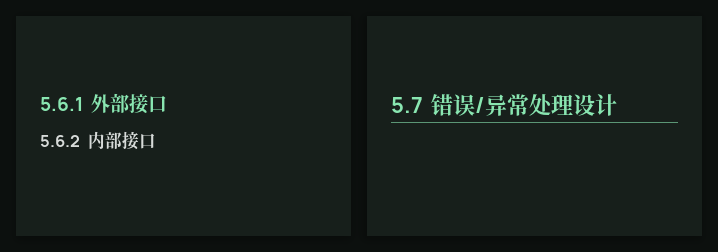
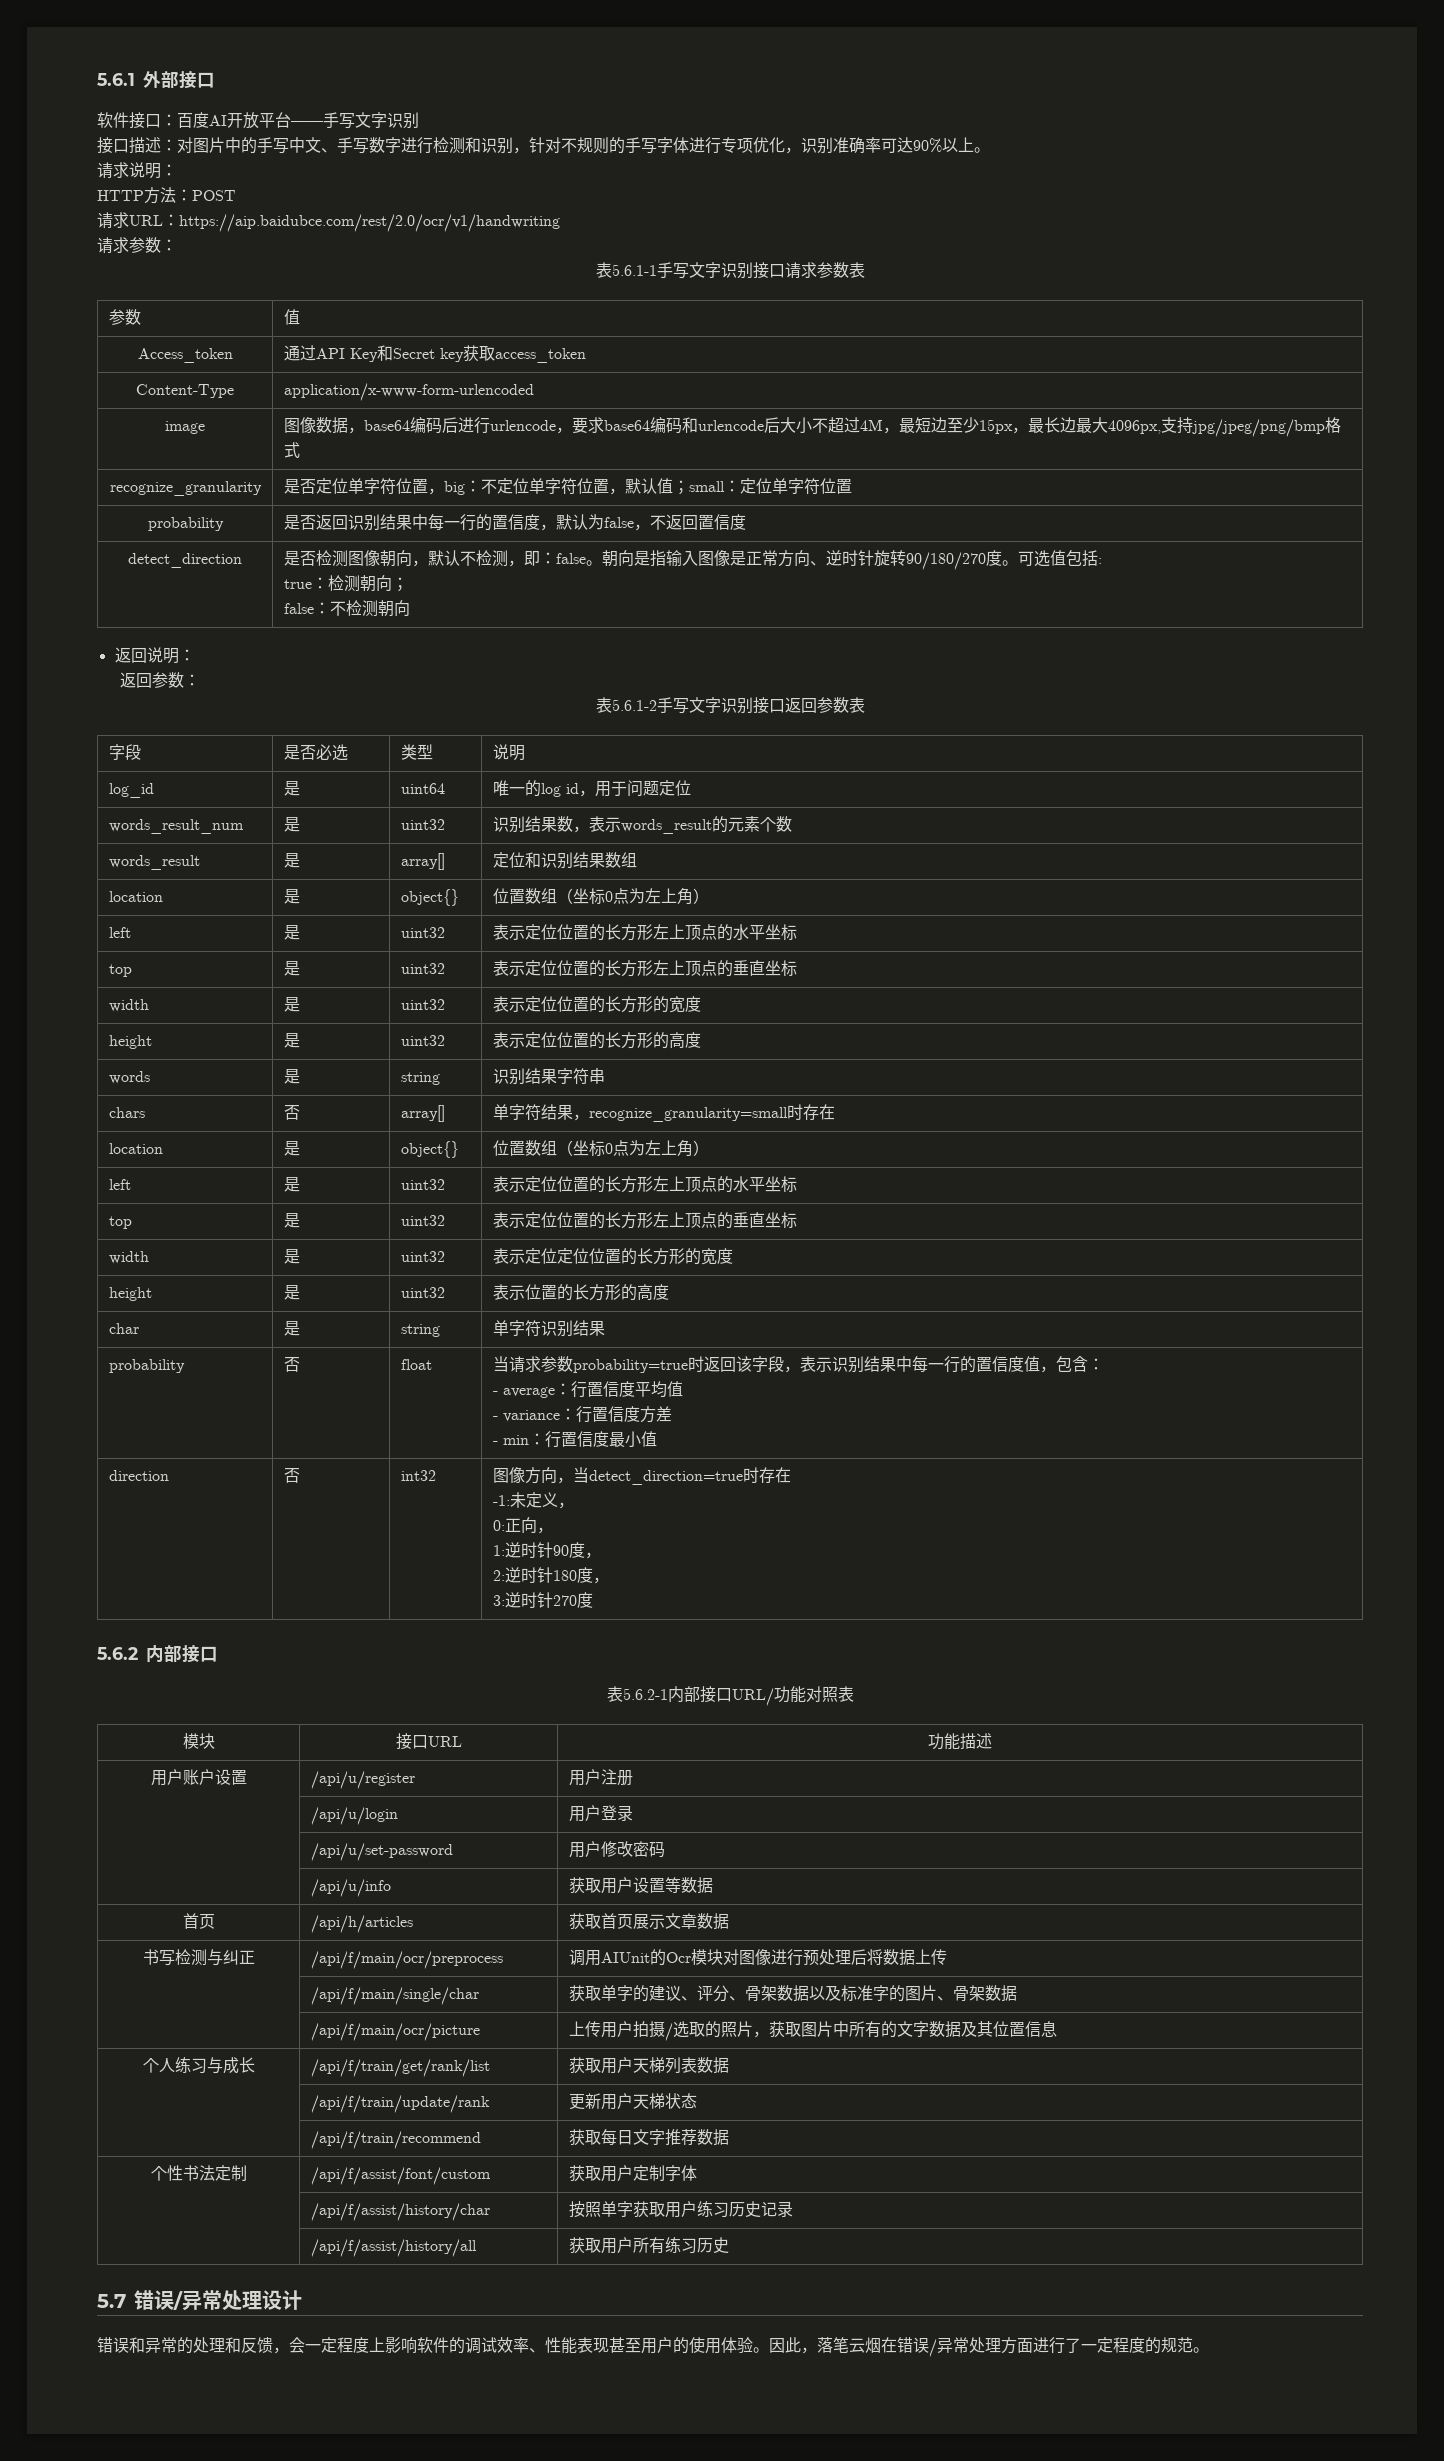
+ 软件接口：百度AI开放平台——手写文字识别
+ 接口描述：对图片中的手写中文、手写数字进行检测和识别，针对不规则的手写字体进行专项优化，识别准确率可达90%以上。
+ 请求说明：
+ HTTP方法：POST
+ 请求URL：https://aip.baidubce.com/rest/2.0/ocr/v1/handwriting
+ 请求参数：
+ 表5.6.1-1手写文字识别接口请求参数表
+ 参数 | 值
+ Access_token | 通过API Key和Secret key获取access_token
+ Content-Type | application/x-www-form-urlencoded
+ image | 图像数据，base64编码后进行urlencode，要求base64编码和urlencode后大小不超过4M，最短边至少15px，最长边最大4096px,支持jpg/jpeg/png/bmp格式
+ recognize_granularity | 是否定位单字符位置，big：不定位单字符位置，默认值；small：定位单字符位置
+ probability | 是否返回识别结果中每一行的置信度，默认为false，不返回置信度
+ detect_direction | 是否检测图像朝向，默认不检测，即：false。朝向是指输入图像是正常方向、逆时针旋转90/180/270度。可选值包括:
+ true：检测朝向；
+ false：不检测朝向
+ 返回说明：
+ 返回参数：
+ 表5.6.1-2手写文字识别接口返回参数表
+ 字段 | 是否必选 | 类型 | 说明
+ log_id | 是 | uint64 | 唯一的log id，用于问题定位
+ words_result_num | 是 | uint32 | 识别结果数，表示words_result的元素个数
+ words_result | 是 | array[] | 定位和识别结果数组
+ location | 是 | object{} | 位置数组（坐标0点为左上角）
+ left | 是 | uint32 | 表示定位位置的长方形左上顶点的水平坐标
+ top | 是 | uint32 | 表示定位位置的长方形左上顶点的垂直坐标
+ width | 是 | uint32 | 表示定位位置的长方形的宽度
+ height | 是 | uint32 | 表示定位位置的长方形的高度
+ words | 是 | string | 识别结果字符串
+ chars | 否 | array[] | 单字符结果，recognize_granularity=small时存在
+ location | 是 | object{} | 位置数组（坐标0点为左上角）
+ left | 是 | uint32 | 表示定位位置的长方形左上顶点的水平坐标
+ top | 是 | uint32 | 表示定位位置的长方形左上顶点的垂直坐标
+ width | 是 | uint32 | 表示定位定位位置的长方形的宽度
+ height | 是 | uint32 | 表示位置的长方形的高度
+ char | 是 | string | 单字符识别结果
+ probability | 否 | float | 当请求参数probability=true时返回该字段，表示识别结果中每一行的置信度值，包含：
+ - average：行置信度平均值
+ - variance：行置信度方差
+ - min：行置信度最小值
+ direction | 否 | int32 | 图像方向，当detect_direction=true时存在
+ -1:未定义，
+ 0:正向，
+ 1:逆时针90度，
+ 2:逆时针180度，
+ 3:逆时针270度
  5.6.2内部接口
+ 表5.6.2-1内部接口URL/功能对照表
+ 模块 | 接口URL | 功能描述
+ 用户账户设置 | /api/u/register | 用户注册
+ | /api/u/login | 用户登录
+ | /api/u/set-password | 用户修改密码
+ | /api/u/info | 获取用户设置等数据
+ 首页 | /api/h/articles | 获取首页展示文章数据
+ 书写检测与纠正 | /api/f/main/ocr/preprocess | 调用AIUnit的Ocr模块对图像进行预处理后将数据上传
+ | /api/f/main/single/char | 获取单字的建议、评分、骨架数据以及标准字的图片、骨架数据
+ | /api/f/main/ocr/picture | 上传用户拍摄/选取的照片，获取图片中所有的文字数据及其位置信息
+ 个人练习与成长 | /api/f/train/get/rank/list | 获取用户天梯列表数据
+ | /api/f/train/update/rank | 更新用户天梯状态
+ | /api/f/train/recommend | 获取每日文字推荐数据
+ 个性书法定制 | /api/f/assist/font/custom | 获取用户定制字体
+ | /api/f/assist/history/char | 按照单字获取用户练习历史记录
+ | /api/f/assist/history/all | 获取用户所有练习历史
+ 错误和异常的处理和反馈，会一定程度上影响软件的调试效率、性能表现甚至用户的使用体验。因此，落笔云烟在错误/异常处理方面进行了一定程度的规范。

